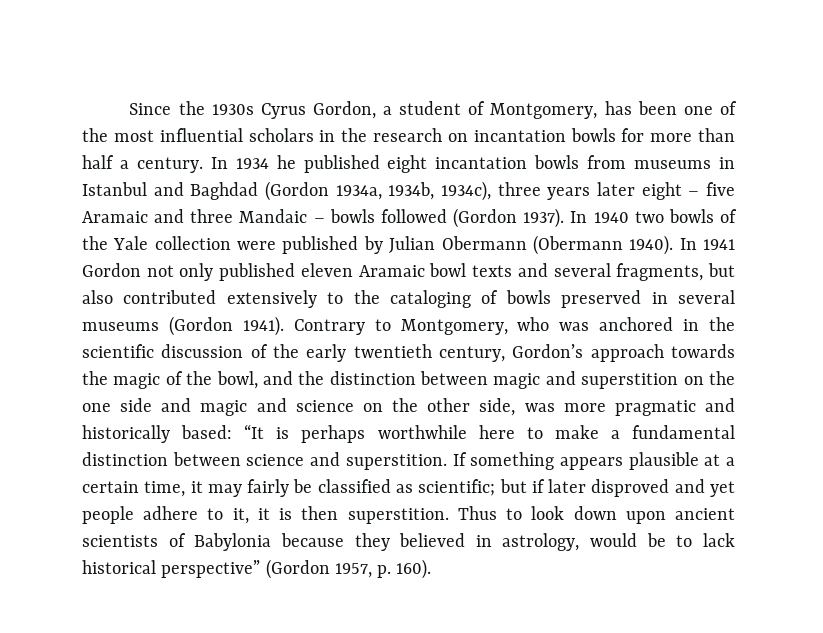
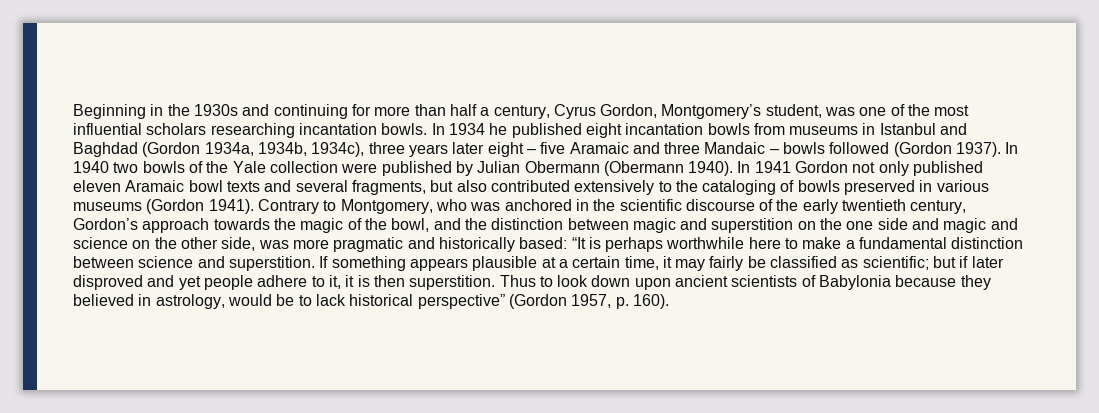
- Since the 1930s Cyrus Gordon, a student of Montgomery, has been one of the most influential scholars in the research on incantation bowls for more than half a century.
+ Beginning in the 1930s and continuing for more than half a century, Cyrus Gordon, Montgomery’s student, was one of the most influential scholars researching incantation bowls.
- In 1941 Gordon not only published eleven Aramaic bowl texts and several fragments, but also contributed extensively to the cataloging of bowls preserved in several museums (Gordon 1941).
+ In 1941 Gordon not only published eleven Aramaic bowl texts and several fragments, but also contributed extensively to the cataloging of bowls preserved in various museums (Gordon 1941).
- Contrary to Montgomery, who was anchored in the scientific discussion of the early twentieth century, Gordon’s approach towards the magic of the bowl, and the distinction between magic and superstition on the one side and magic and science on the other side, was more pragmatic and historically based:
+ Contrary to Montgomery, who was anchored in the scientific discourse of the early twentieth century, Gordon’s approach towards the magic of the bowl, and the distinction between magic and superstition on the one side and magic and science on the other side, was more pragmatic and historically based:

